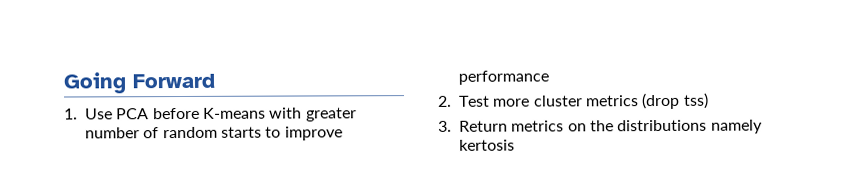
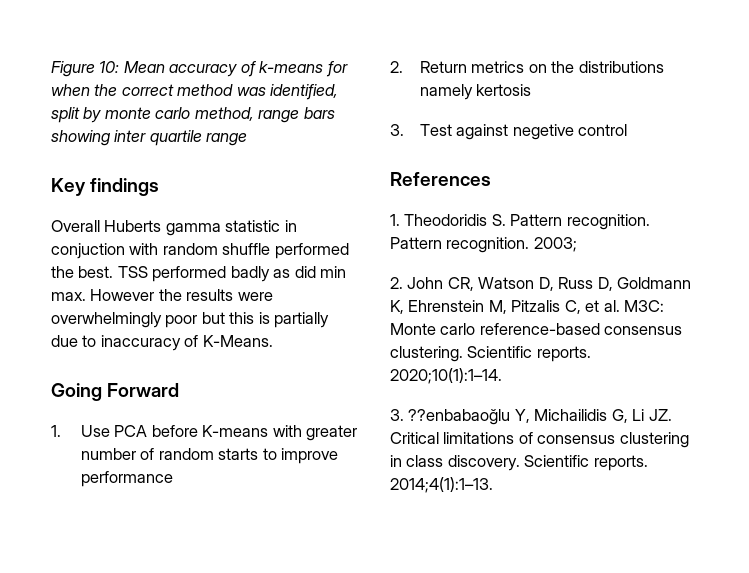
+ Figure 10: Mean accuracy of k-means for when the correct method was identified, split by monte carlo method, range bars showing inter quartile range
+ Key findings
+ Overall Huberts gamma statistic in conjuction with random shuffle performed the best. TSS performed badly as did min max. However the results were overwhelmingly poor but this is partially due to inaccuracy of K-Means.
- 2. Test more cluster metrics (drop tss)
- 3. Return metrics on the distributions namely kertosis
+ 2. Return metrics on the distributions namely kertosis
+ 3. Test against negetive control
+ References
+ 1. Theodoridis S. Pattern recognition. Pattern recognition. 2003;
+ 2. John CR, Watson D, Russ D, Goldmann K, Ehrenstein M, Pitzalis C, et al. M3C: Monte carlo reference-based consensus clustering. Scientific reports. 2020;10(1):1–14.
+ 3. ??enbabaoğlu Y, Michailidis G, Li JZ. Critical limitations of consensus clustering in class discovery. Scientific reports. 2014;4(1):1–13.

